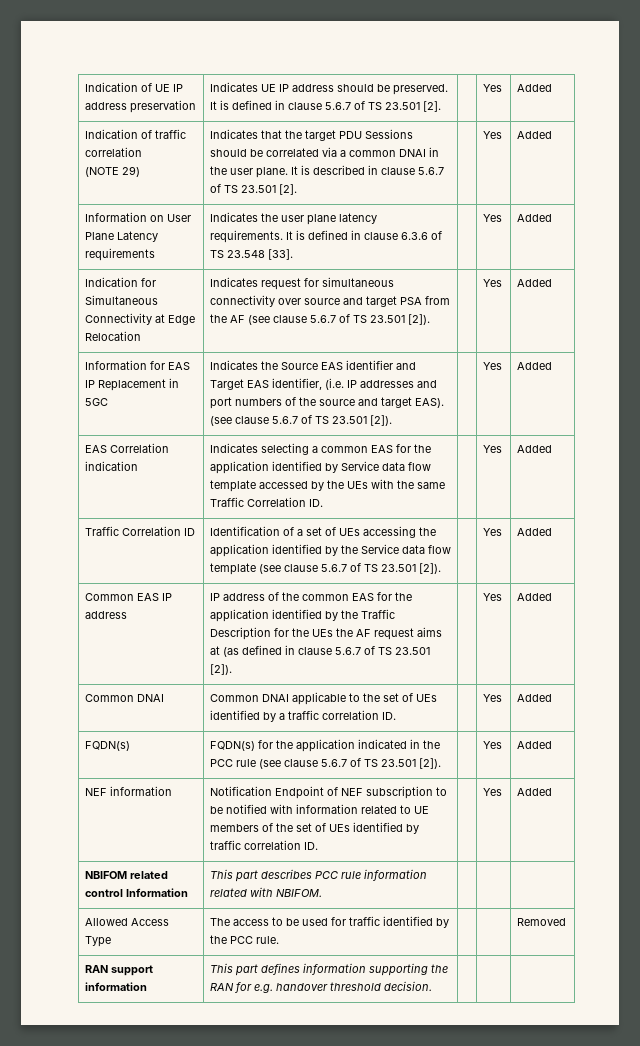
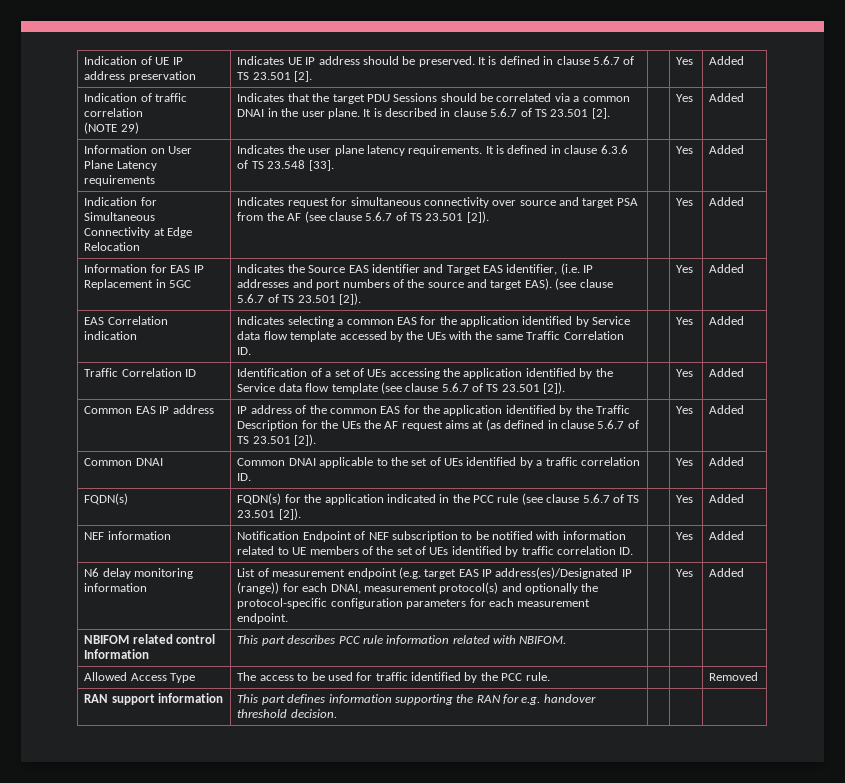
+ N6 delay monitoring information | List of measurement endpoint (e.g. target EAS IP address(es)/Designated IP (range)) for each DNAI, measurement protocol(s) and optionally the protocol-specific configuration parameters for each measurement endpoint. | | Yes | Added

